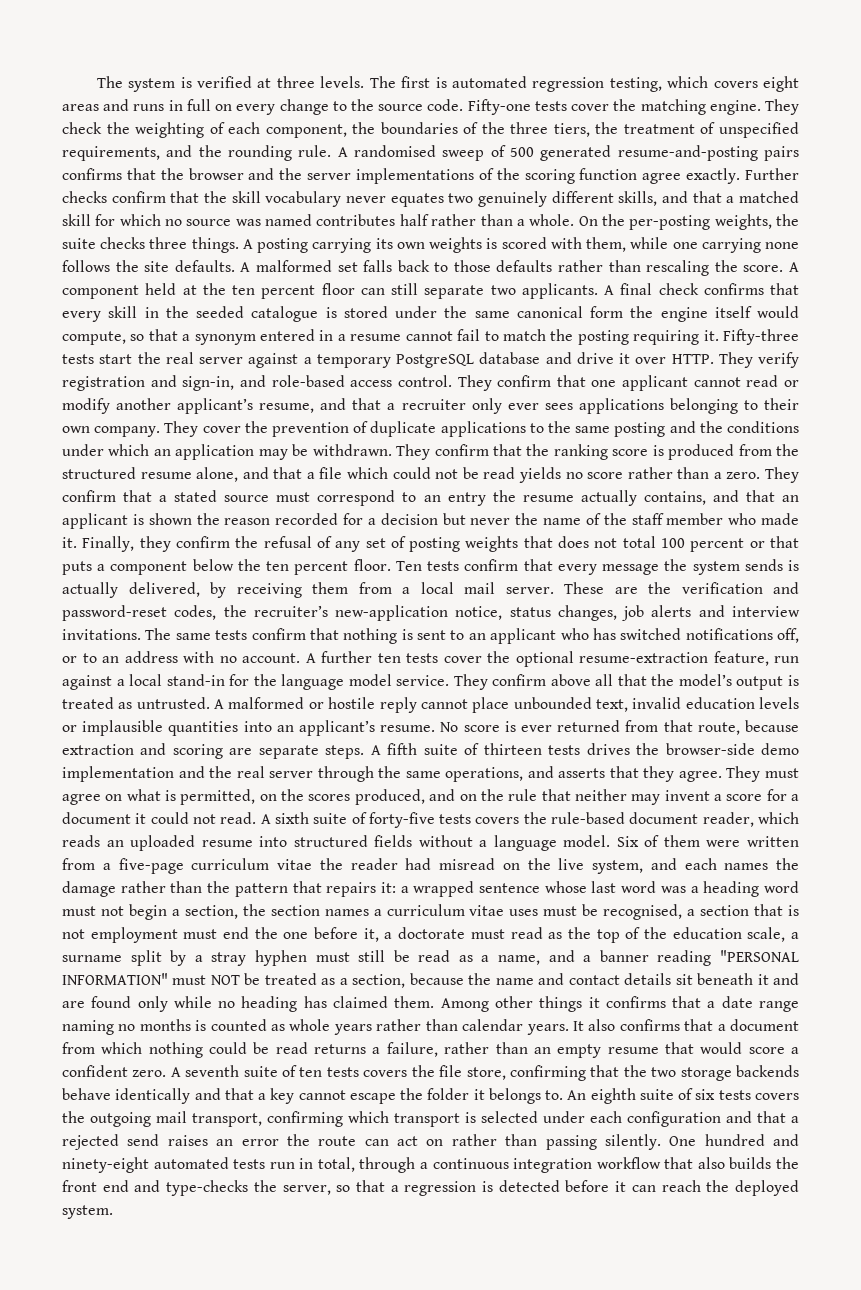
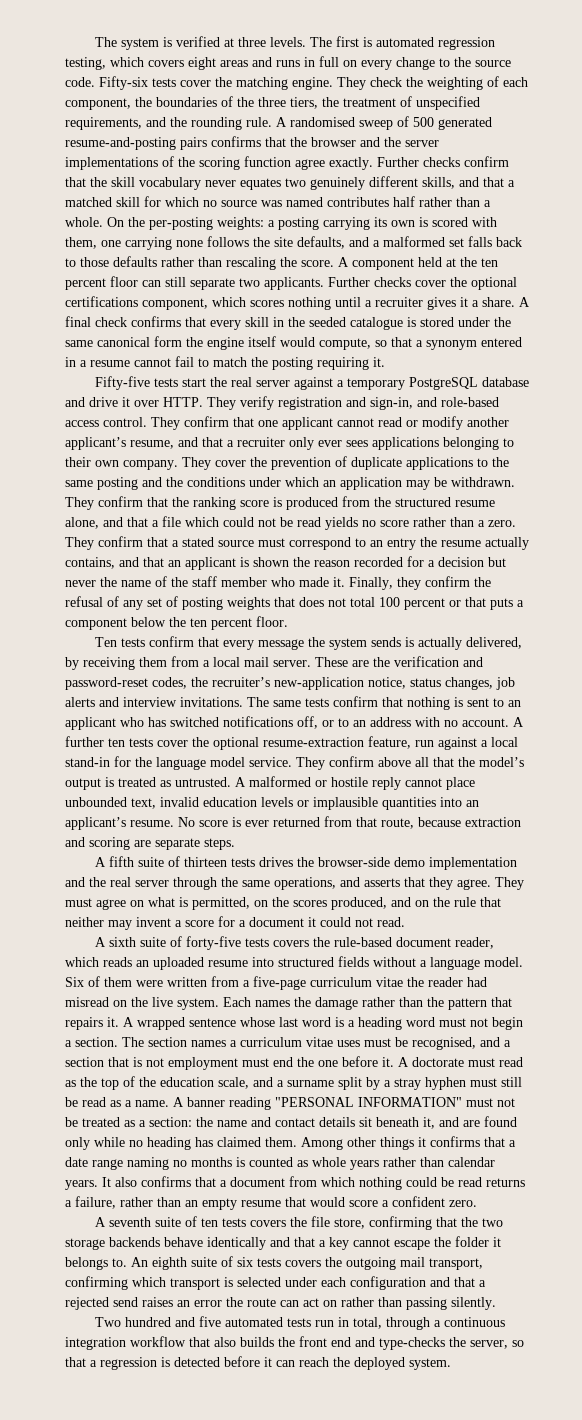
- Fifty-one tests cover the matching engine.
+ Fifty-six tests cover the matching engine.
- On the per-posting weights, the suite checks three things. A posting carrying its own weights is scored with them, while one carrying none follows the site defaults. A malformed set falls back to those defaults rather than rescaling the score.
+ On the per-posting weights: a posting carrying its own is scored with them, one carrying none follows the site defaults, and a malformed set falls back to those defaults rather than rescaling the score.
+ Further checks cover the optional certifications component, which scores nothing until a recruiter gives it a share.
- A final check confirms that every skill in the seeded catalogue is stored under the same canonical form the engine itself would compute, so that a synonym entered in a resume cannot fail to match the posting requiring it. Fifty-three tests start the real server against a temporary PostgreSQL database and drive it over HTTP.
+ A final check confirms that every skill in the seeded catalogue is stored under the same canonical form the engine itself would compute, so that a synonym entered in a resume cannot fail to match the posting requiring it.
+ Fifty-five tests start the real server against a temporary PostgreSQL database and drive it over HTTP.
- Finally, they confirm the refusal of any set of posting weights that does not total 100 percent or that puts a component below the ten percent floor. Ten tests confirm that every message the system sends is actually delivered, by receiving them from a local mail server.
+ Finally, they confirm the refusal of any set of posting weights that does not total 100 percent or that puts a component below the ten percent floor.
+ Ten tests confirm that every message the system sends is actually delivered, by receiving them from a local mail server.
- No score is ever returned from that route, because extraction and scoring are separate steps. A fifth suite of thirteen tests drives the browser-side demo implementation and the real server through the same operations, and asserts that they agree.
+ No score is ever returned from that route, because extraction and scoring are separate steps.
+ A fifth suite of thirteen tests drives the browser-side demo implementation and the real server through the same operations, and asserts that they agree.
- They must agree on what is permitted, on the scores produced, and on the rule that neither may invent a score for a document it could not read. A sixth suite of forty-five tests covers the rule-based document reader, which reads an uploaded resume into structured fields without a language model.
+ They must agree on what is permitted, on the scores produced, and on the rule that neither may invent a score for a document it could not read.
+ A sixth suite of forty-five tests covers the rule-based document reader, which reads an uploaded resume into structured fields without a language model.
- Six of them were written from a five-page curriculum vitae the reader had misread on the live system, and each names the damage rather than the pattern that repairs it: a wrapped sentence whose last word was a heading word must not begin a section, the section names a curriculum vitae uses must be recognised, a section that is not employment must end the one before it, a doctorate must read as the top of the education scale, a surname split by a stray hyphen must still be read as a name, and a banner reading "PERSONAL INFORMATION" must NOT be treated as a section, because the name and contact details sit beneath it and are found only while no heading has claimed them.
+ Six of them were written from a five-page curriculum vitae the reader had misread on the live system. Each names the damage rather than the pattern that repairs it. A wrapped sentence whose last word is a heading word must not begin a section. The section names a curriculum vitae uses must be recognised, and a section that is not employment must end the one before it. A doctorate must read as the top of the education scale, and a surname split by a stray hyphen must still be read as a name. A banner reading "PERSONAL INFORMATION" must not be treated as a section: the name and contact details sit beneath it, and are found only while no heading has claimed them.
- It also confirms that a document from which nothing could be read returns a failure, rather than an empty resume that would score a confident zero. A seventh suite of ten tests covers the file store, confirming that the two storage backends behave identically and that a key cannot escape the folder it belongs to.
+ It also confirms that a document from which nothing could be read returns a failure, rather than an empty resume that would score a confident zero.
+ A seventh suite of ten tests covers the file store, confirming that the two storage backends behave identically and that a key cannot escape the folder it belongs to.
- An eighth suite of six tests covers the outgoing mail transport, confirming which transport is selected under each configuration and that a rejected send raises an error the route can act on rather than passing silently. One hundred and ninety-eight automated tests run in total, through a continuous integration workflow that also builds the front end and type-checks the server, so that a regression is detected before it can reach the deployed system.
+ An eighth suite of six tests covers the outgoing mail transport, confirming which transport is selected under each configuration and that a rejected send raises an error the route can act on rather than passing silently.
+ Two hundred and five automated tests run in total, through a continuous integration workflow that also builds the front end and type-checks the server, so that a regression is detected before it can reach the deployed system.

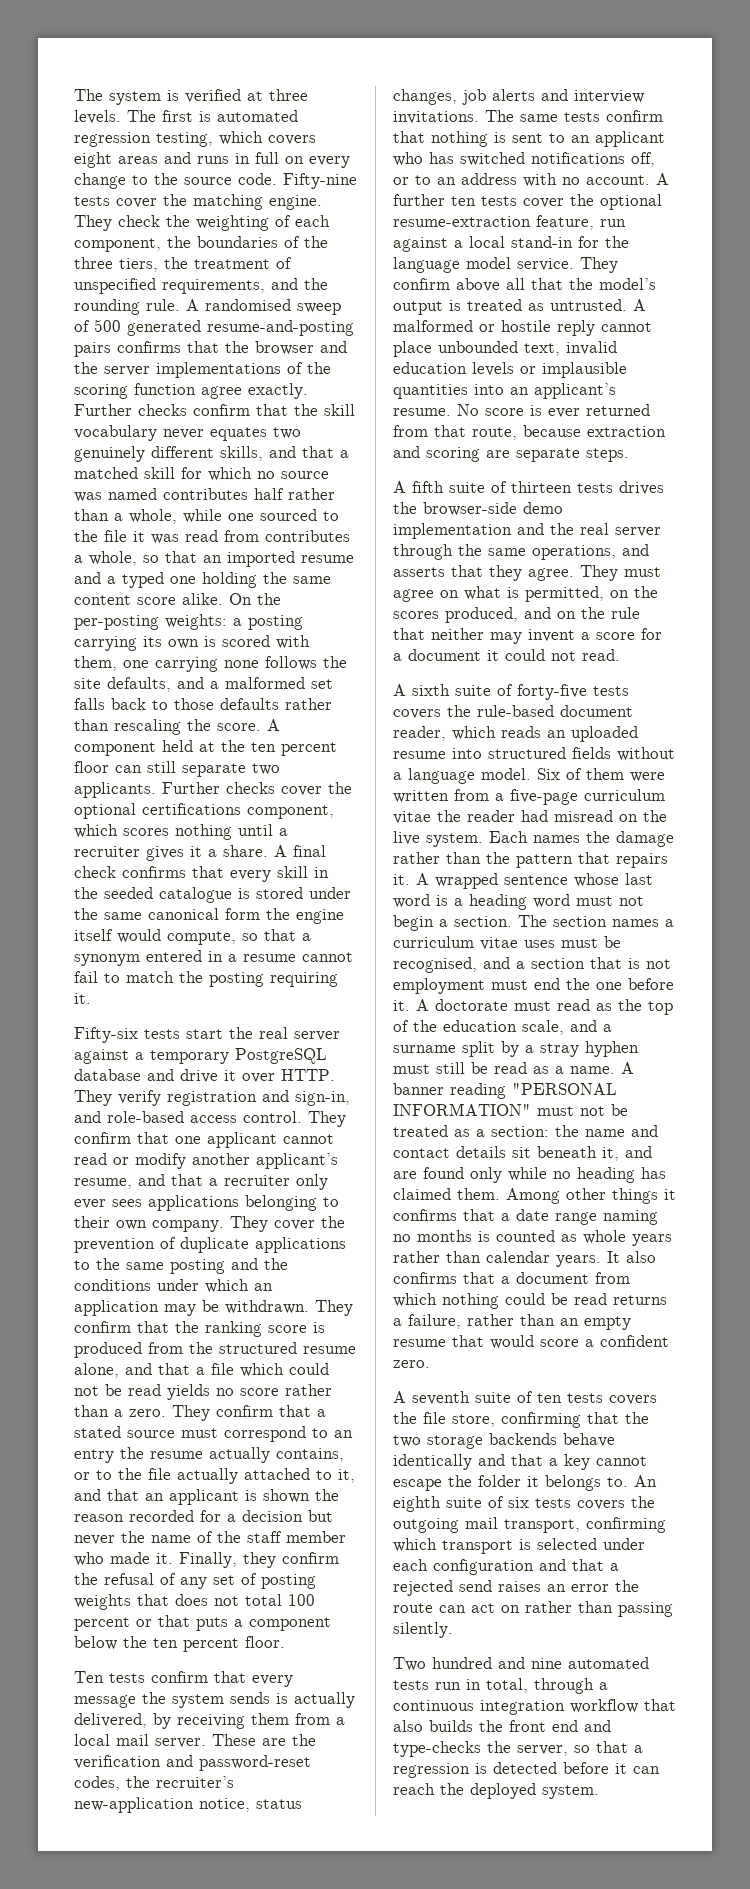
- Fifty-six tests cover the matching engine.
+ Fifty-nine tests cover the matching engine.
- Further checks confirm that the skill vocabulary never equates two genuinely different skills, and that a matched skill for which no source was named contributes half rather than a whole.
+ Further checks confirm that the skill vocabulary never equates two genuinely different skills, and that a matched skill for which no source was named contributes half rather than a whole, while one sourced to the file it was read from contributes a whole, so that an imported resume and a typed one holding the same content score alike.
- Fifty-five tests start the real server against a temporary PostgreSQL database and drive it over HTTP.
+ Fifty-six tests start the real server against a temporary PostgreSQL database and drive it over HTTP.
- They confirm that a stated source must correspond to an entry the resume actually contains, and that an applicant is shown the reason recorded for a decision but never the name of the staff member who made it.
+ They confirm that a stated source must correspond to an entry the resume actually contains, or to the file actually attached to it, and that an applicant is shown the reason recorded for a decision but never the name of the staff member who made it.
- Two hundred and five automated tests run in total, through a continuous integration workflow that also builds the front end and type-checks the server, so that a regression is detected before it can reach the deployed system.
+ Two hundred and nine automated tests run in total, through a continuous integration workflow that also builds the front end and type-checks the server, so that a regression is detected before it can reach the deployed system.

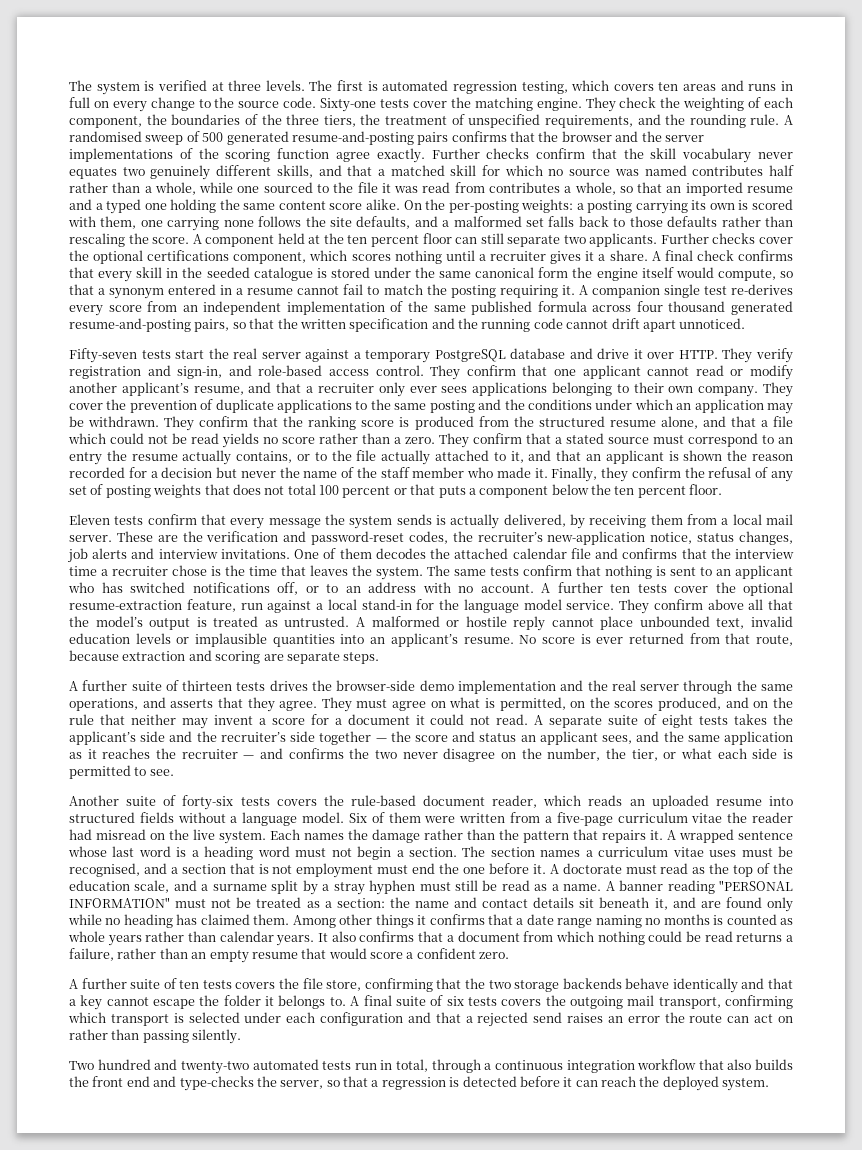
- The first is automated regression testing, which covers eight areas and runs in full on every change to the source code.
+ The first is automated regression testing, which covers ten areas and runs in full on every change to the source code.
- Fifty-nine tests cover the matching engine.
+ Sixty-one tests cover the matching engine.
- A final check confirms that every skill in the seeded catalogue is stored under the same canonical form the engine itself would compute, so that a synonym entered in a resume cannot fail to match the posting requiring it.
- Fifty-six tests start the real server against a temporary PostgreSQL database and drive it over HTTP.
+ A final check confirms that every skill in the seeded catalogue is stored under the same canonical form the engine itself would compute, so that a synonym entered in a resume cannot fail to match the posting requiring it. A companion single test re-derives every score from an independent implementation of the same published formula across four thousand generated resume-and-posting pairs, so that the written specification and the running code cannot drift apart unnoticed.
+ Fifty-seven tests start the real server against a temporary PostgreSQL database and drive it over HTTP.
- Ten tests confirm that every message the system sends is actually delivered, by receiving them from a local mail server.
+ Eleven tests confirm that every message the system sends is actually delivered, by receiving them from a local mail server.
+ One of them decodes the attached calendar file and confirms that the interview time a recruiter chose is the time that leaves the system.
- A fifth suite of thirteen tests drives the browser-side demo implementation and the real server through the same operations, and asserts that they agree.
+ A further suite of thirteen tests drives the browser-side demo implementation and the real server through the same operations, and asserts that they agree.
- They must agree on what is permitted, on the scores produced, and on the rule that neither may invent a score for a document it could not read.
- A sixth suite of forty-five tests covers the rule-based document reader, which reads an uploaded resume into structured fields without a language model.
+ They must agree on what is permitted, on the scores produced, and on the rule that neither may invent a score for a document it could not read. A separate suite of eight tests takes the applicant’s side and the recruiter’s side together — the score and status an applicant sees, and the same application as it reaches the recruiter — and confirms the two never disagree on the number, the tier, or what each side is permitted to see.
+ Another suite of forty-six tests covers the rule-based document reader, which reads an uploaded resume into structured fields without a language model.
- A seventh suite of ten tests covers the file store, confirming that the two storage backends behave identically and that a key cannot escape the folder it belongs to.
+ A further suite of ten tests covers the file store, confirming that the two storage backends behave identically and that a key cannot escape the folder it belongs to.
- An eighth suite of six tests covers the outgoing mail transport, confirming which transport is selected under each configuration and that a rejected send raises an error the route can act on rather than passing silently.
+ A final suite of six tests covers the outgoing mail transport, confirming which transport is selected under each configuration and that a rejected send raises an error the route can act on rather than passing silently.
- Two hundred and nine automated tests run in total, through a continuous integration workflow that also builds the front end and type-checks the server, so that a regression is detected before it can reach the deployed system.
+ Two hundred and twenty-two automated tests run in total, through a continuous integration workflow that also builds the front end and type-checks the server, so that a regression is detected before it can reach the deployed system.

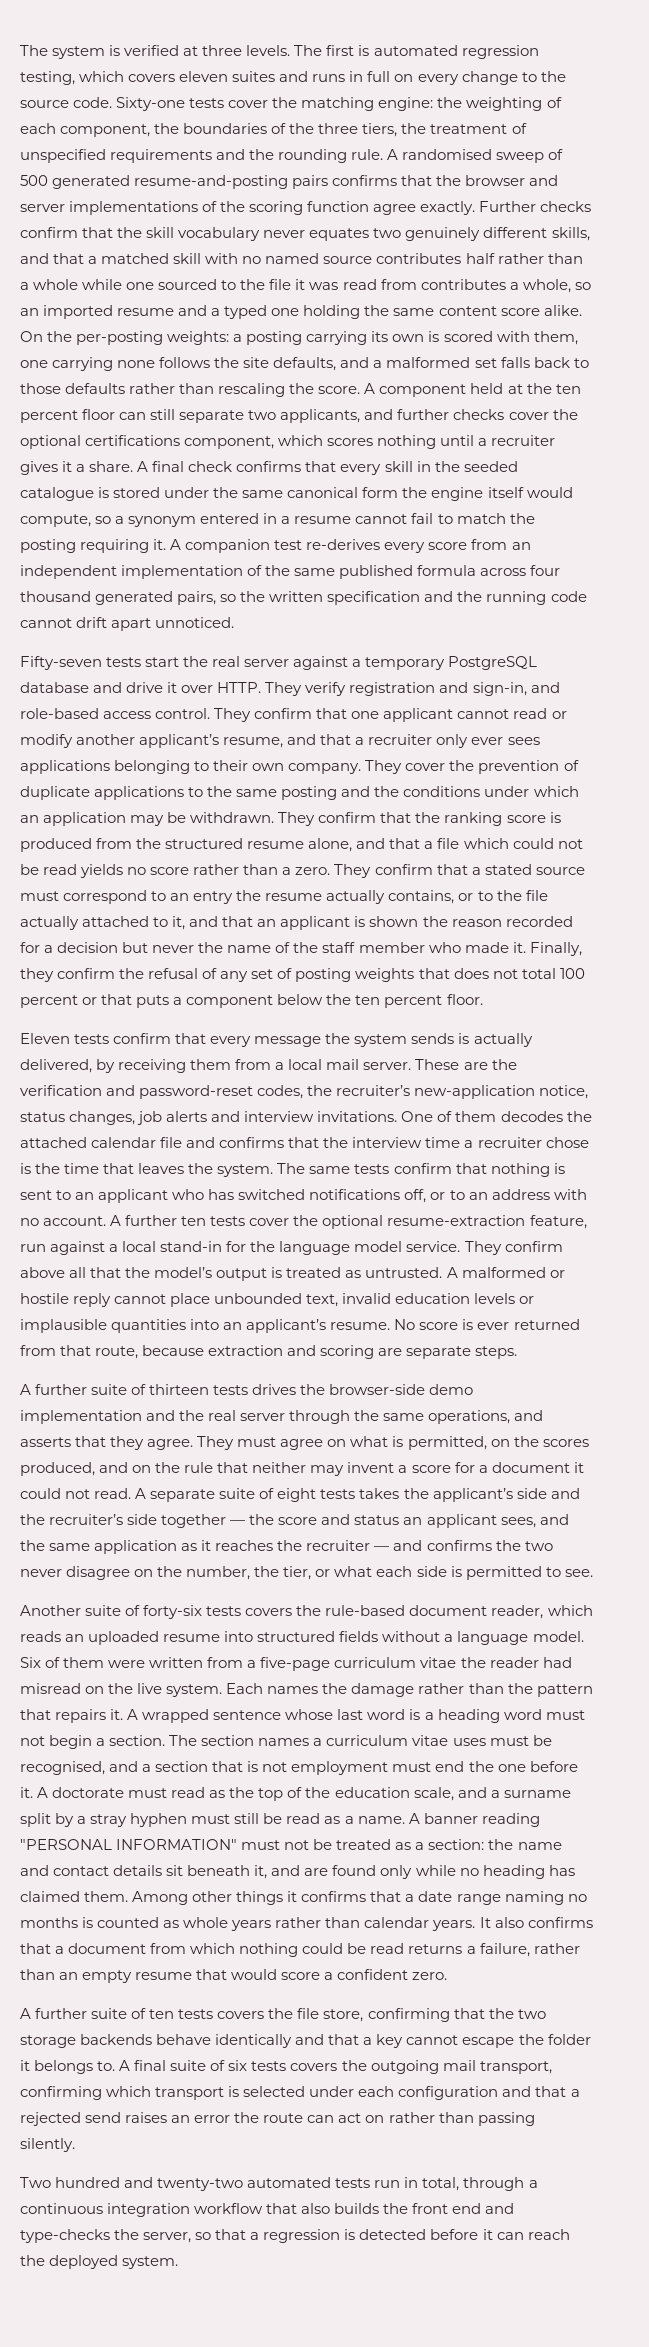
- The first is automated regression testing, which covers ten areas and runs in full on every change to the source code.
+ The first is automated regression testing, which covers eleven suites and runs in full on every change to the source code.
- Sixty-one tests cover the matching engine. They check the weighting of each component, the boundaries of the three tiers, the treatment of unspecified requirements, and the rounding rule.
+ Sixty-one tests cover the matching engine: the weighting of each component, the boundaries of the three tiers, the treatment of unspecified requirements and the rounding rule.
- A randomised sweep of 500 generated resume-and-posting pairs confirms that the browser and the server implementations of the scoring function agree exactly.
+ A randomised sweep of 500 generated resume-and-posting pairs confirms that the browser and server implementations of the scoring function agree exactly.
- Further checks confirm that the skill vocabulary never equates two genuinely different skills, and that a matched skill for which no source was named contributes half rather than a whole, while one sourced to the file it was read from contributes a whole, so that an imported resume and a typed one holding the same content score alike.
+ Further checks confirm that the skill vocabulary never equates two genuinely different skills, and that a matched skill with no named source contributes half rather than a whole while one sourced to the file it was read from contributes a whole, so an imported resume and a typed one holding the same content score alike.
- A component held at the ten percent floor can still separate two applicants. Further checks cover the optional certifications component, which scores nothing until a recruiter gives it a share.
+ A component held at the ten percent floor can still separate two applicants, and further checks cover the optional certifications component, which scores nothing until a recruiter gives it a share.
- A final check confirms that every skill in the seeded catalogue is stored under the same canonical form the engine itself would compute, so that a synonym entered in a resume cannot fail to match the posting requiring it.
+ A final check confirms that every skill in the seeded catalogue is stored under the same canonical form the engine itself would compute, so a synonym entered in a resume cannot fail to match the posting requiring it.
- A companion single test re-derives every score from an independent implementation of the same published formula across four thousand generated resume-and-posting pairs, so that the written specification and the running code cannot drift apart unnoticed.
+ A companion test re-derives every score from an independent implementation of the same published formula across four thousand generated pairs, so the written specification and the running code cannot drift apart unnoticed.

